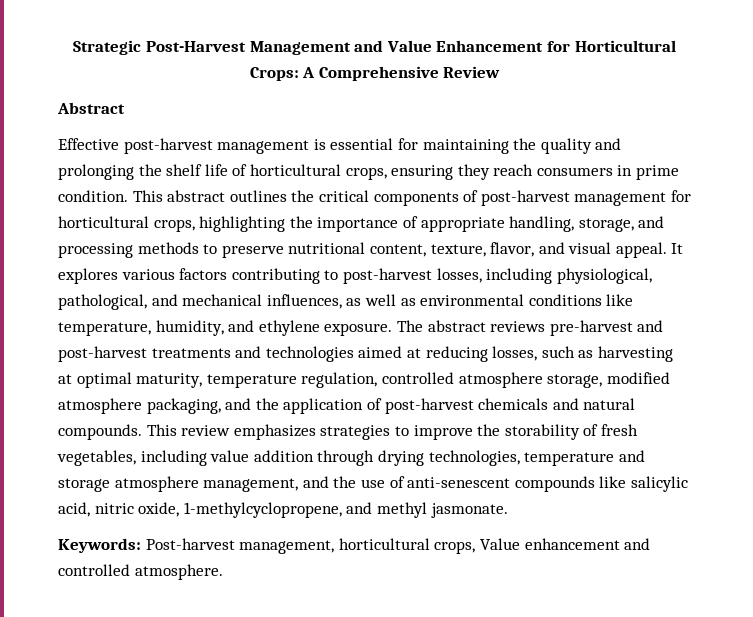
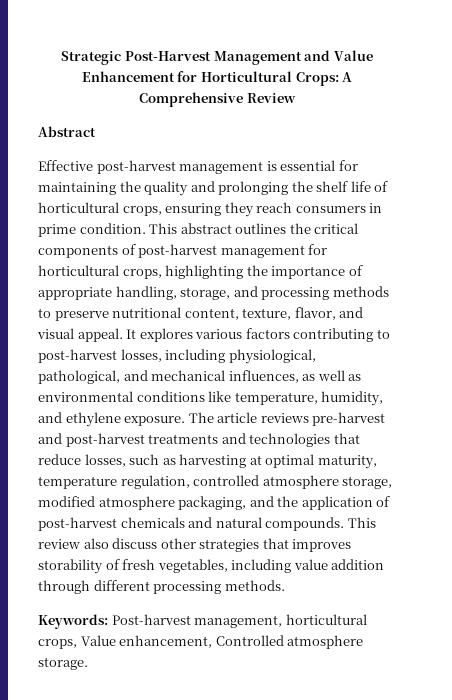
- The abstract reviews pre-harvest and post-harvest treatments and technologies aimed at reducing losses, such as harvesting at optimal maturity, temperature regulation, controlled atmosphere storage, modified atmosphere packaging, and the application of post-harvest chemicals and natural compounds.
+ The article reviews pre-harvest and post-harvest treatments and technologies that reduce losses, such as harvesting at optimal maturity, temperature regulation, controlled atmosphere storage, modified atmosphere packaging, and the application of post-harvest chemicals and natural compounds.
- This review emphasizes strategies to improve the storability of fresh vegetables, including value addition through drying technologies, temperature and storage atmosphere management, and the use of anti-senescent compounds like salicylic acid, nitric oxide, 1-methylcyclopropene, and methyl jasmonate.
+ This review also discuss other strategies that improves storability of fresh vegetables, including value addition through different processing methods.
- Keywords: Post-harvest management, horticultural crops, Value enhancement and controlled atmosphere.
+ Keywords: Post-harvest management, horticultural crops, Value enhancement, Controlled atmosphere storage.

